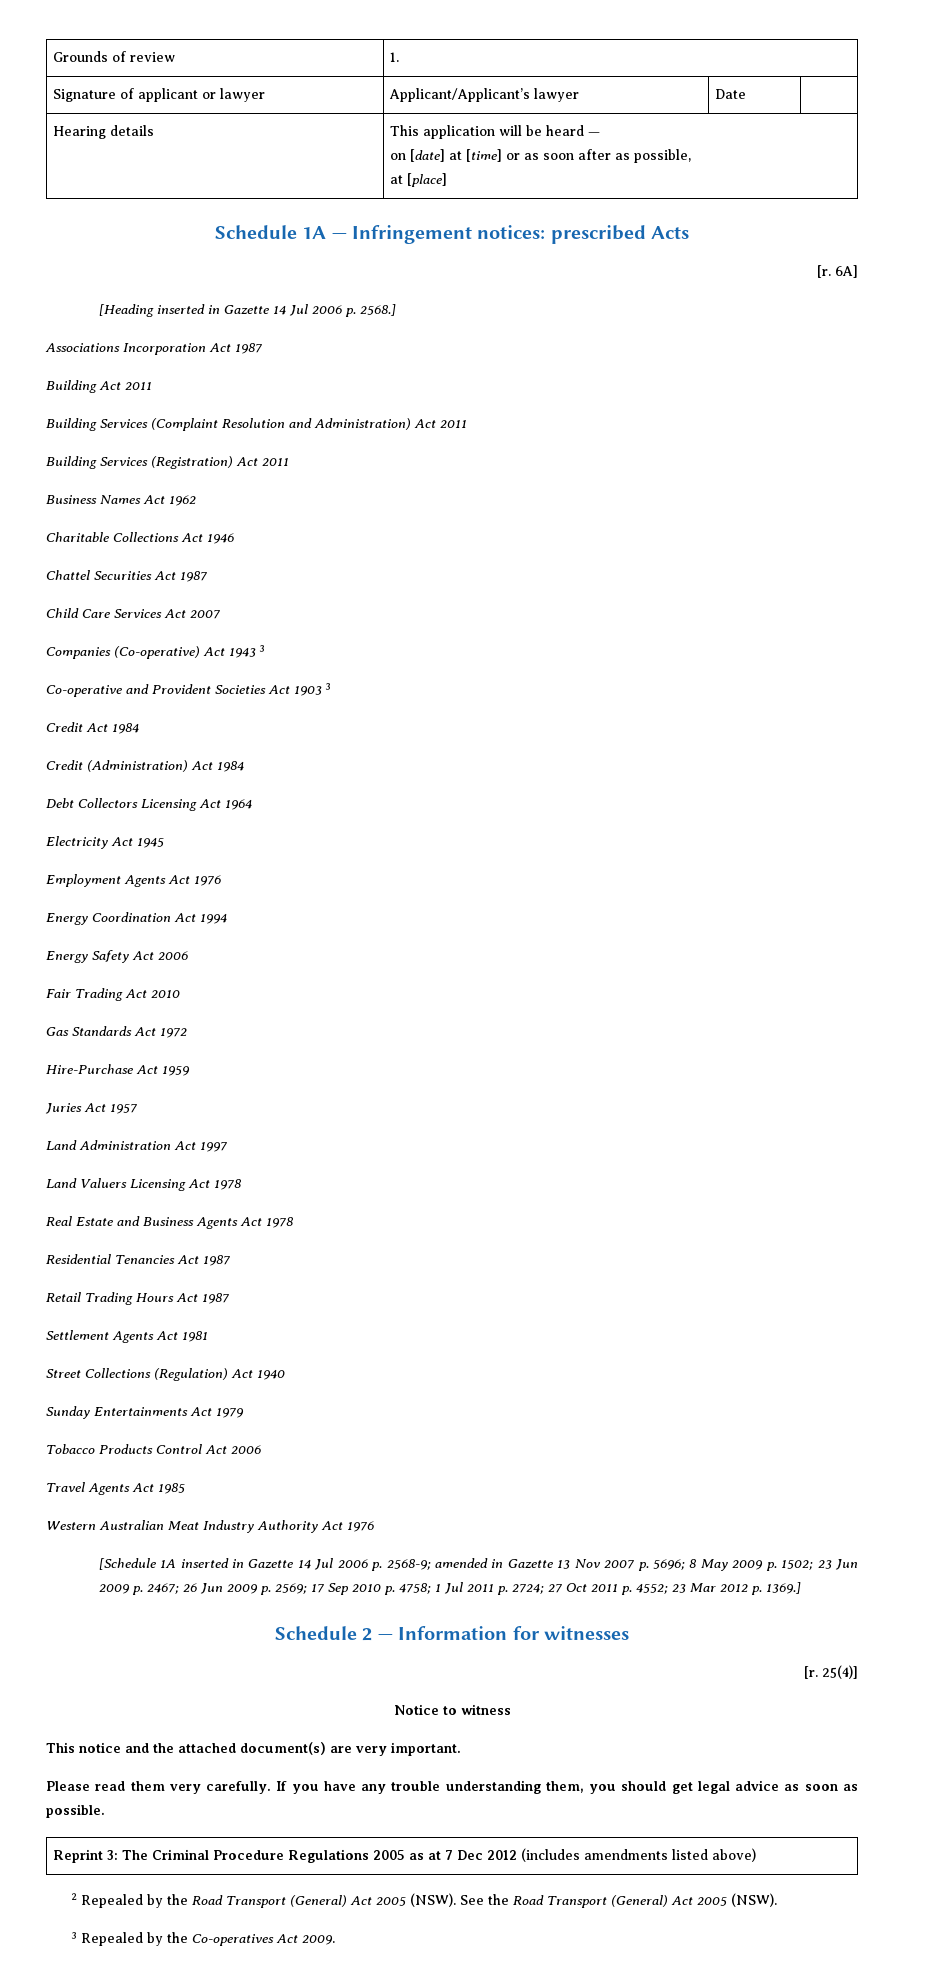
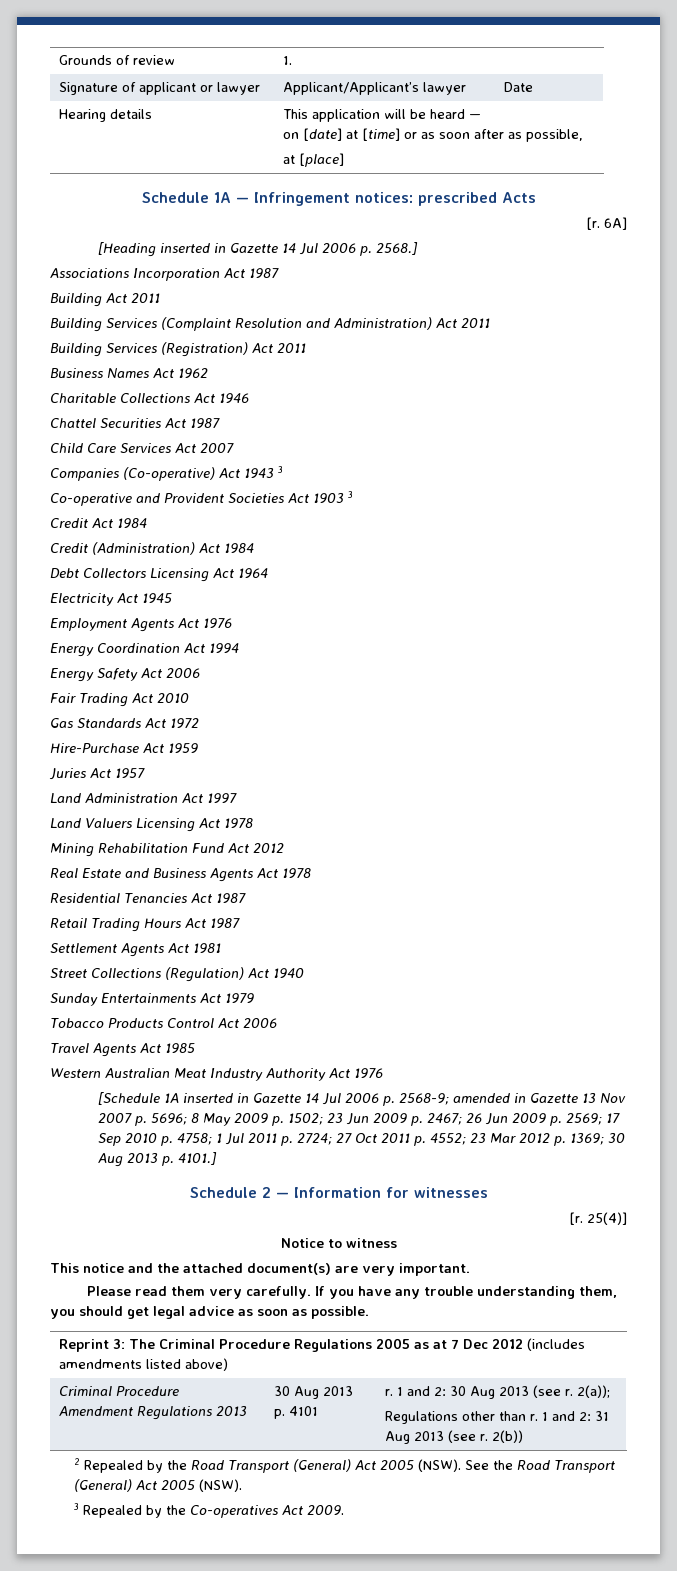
+ Mining Rehabilitation Fund Act 2012
- [Schedule 1A inserted in Gazette 14 Jul 2006 p. 2568-9; amended in Gazette 13 Nov 2007 p. 5696; 8 May 2009 p. 1502; 23 Jun 2009 p. 2467; 26 Jun 2009 p. 2569; 17 Sep 2010 p. 4758; 1 Jul 2011 p. 2724; 27 Oct 2011 p. 4552; 23 Mar 2012 p. 1369.]
+ [Schedule 1A inserted in Gazette 14 Jul 2006 p. 2568-9; amended in Gazette 13 Nov 2007 p. 5696; 8 May 2009 p. 1502; 23 Jun 2009 p. 2467; 26 Jun 2009 p. 2569; 17 Sep 2010 p. 4758; 1 Jul 2011 p. 2724; 27 Oct 2011 p. 4552; 23 Mar 2012 p. 1369; 30 Aug 2013 p. 4101.]
+ Criminal Procedure Amendment Regulations 2013 | 30 Aug 2013 p. 4101 | r. 1 and 2: 30 Aug 2013 (see r. 2(a));
+ Regulations other than r. 1 and 2: 31 Aug 2013 (see r. 2(b))

